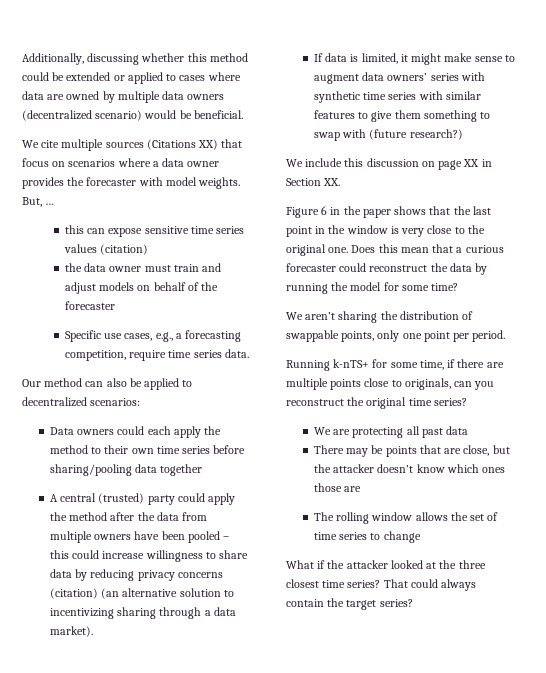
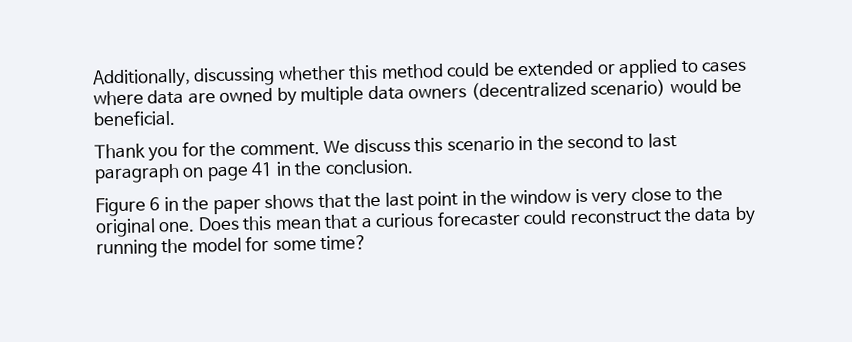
- We cite multiple sources (Citations XX) that focus on scenarios where a data owner provides the forecaster with model weights. But, …
- this can expose sensitive time series values (citation)
- the data owner must train and adjust models on behalf of the forecaster
- Specific use cases, e.g., a forecasting competition, require time series data.
- Our method can also be applied to decentralized scenarios:
- Data owners could each apply the method to their own time series before sharing/pooling data together
- A central (trusted) party could apply the method after the data from multiple owners have been pooled – this could increase willingness to share data by reducing privacy concerns (citation) (an alternative solution to incentivizing sharing through a data market).
- If data is limited, it might make sense to augment data owners’ series with synthetic time series with similar features to give them something to swap with (future research?)
- We include this discussion on page XX in Section XX.
+ Thank you for the comment. We discuss this scenario in the second to last paragraph on page 41 in the conclusion.
- We aren’t sharing the distribution of swappable points, only one point per period.
- Running k-nTS+ for some time, if there are multiple points close to originals, can you reconstruct the original time series?
- We are protecting all past data
- There may be points that are close, but the attacker doesn’t know which ones those are
- The rolling window allows the set of time series to change
- What if the attacker looked at the three closest time series? That could always contain the target series?

